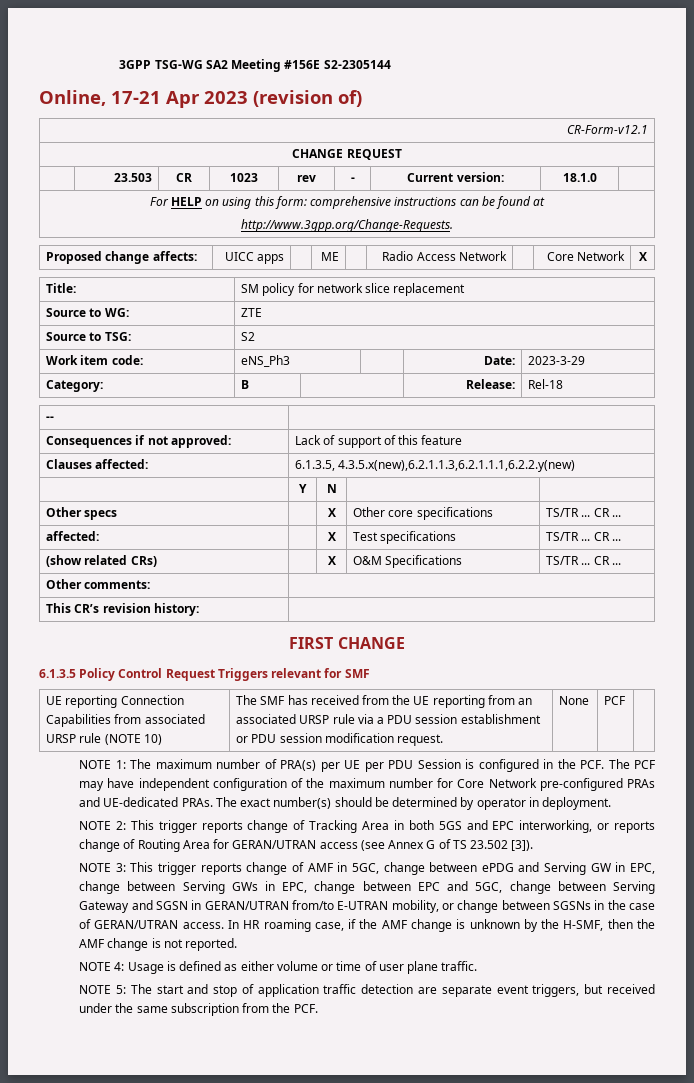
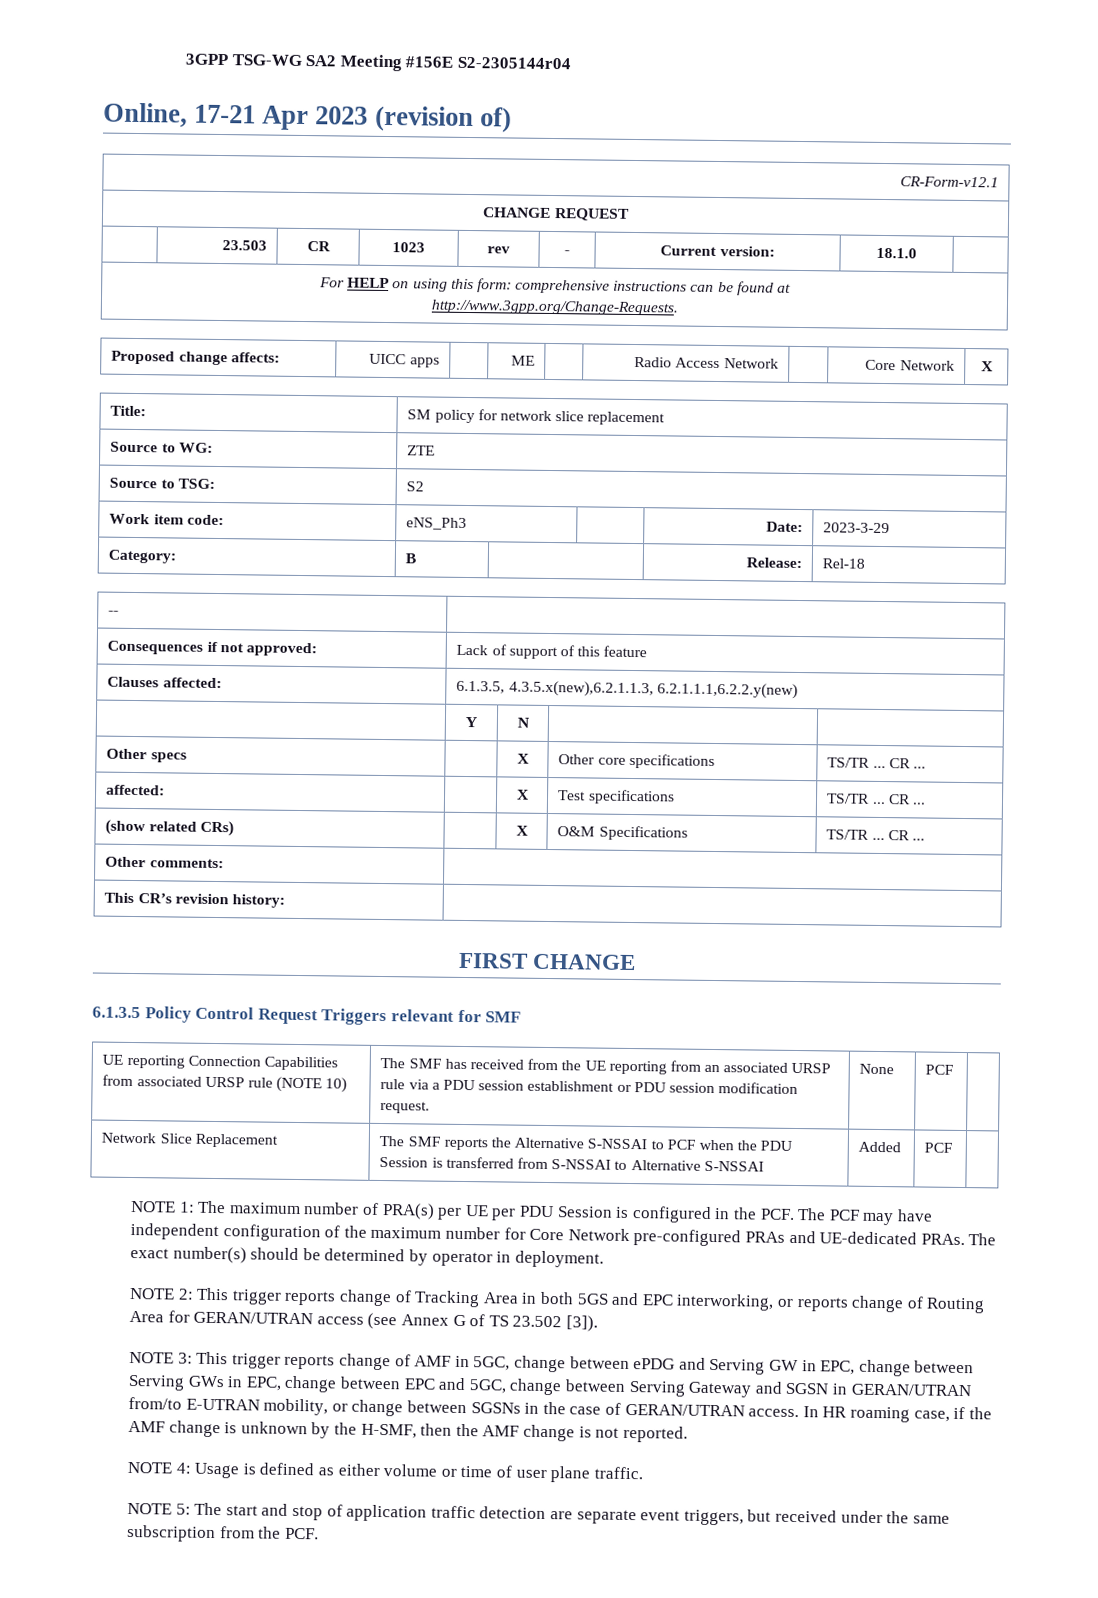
- 3GPP TSG-WG SA2 Meeting #156E S2-2305144
+ 3GPP TSG-WG SA2 Meeting #156E S2-2305144r04
- Clauses affected: | 6.1.3.5, 4.3.5.x(new),6.2.1.1.3,6.2.1.1.1,6.2.2.y(new)
+ Clauses affected: | 6.1.3.5, 4.3.5.x(new),6.2.1.1.3, 6.2.1.1.1,6.2.2.y(new)
+ Network Slice Replacement | The SMF reports the Alternative S-NSSAI to PCF when the PDU Session is transferred from S-NSSAI to Alternative S-NSSAI | Added | PCF |

